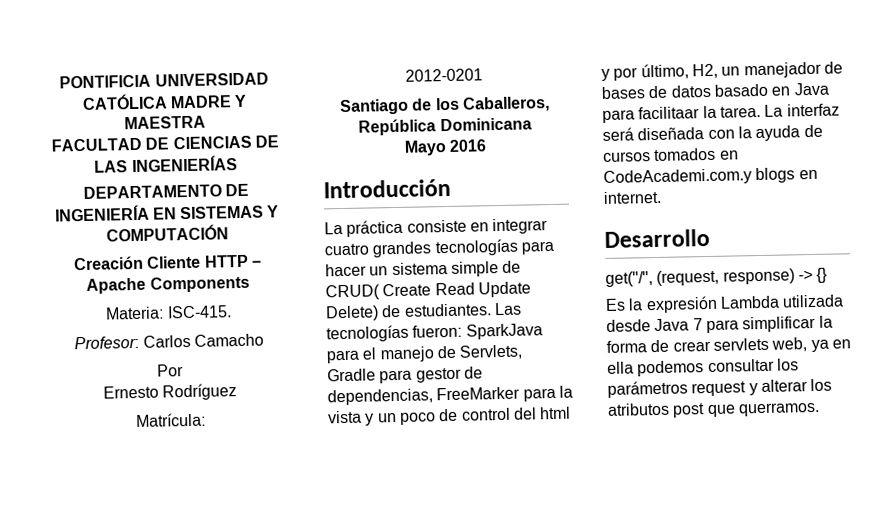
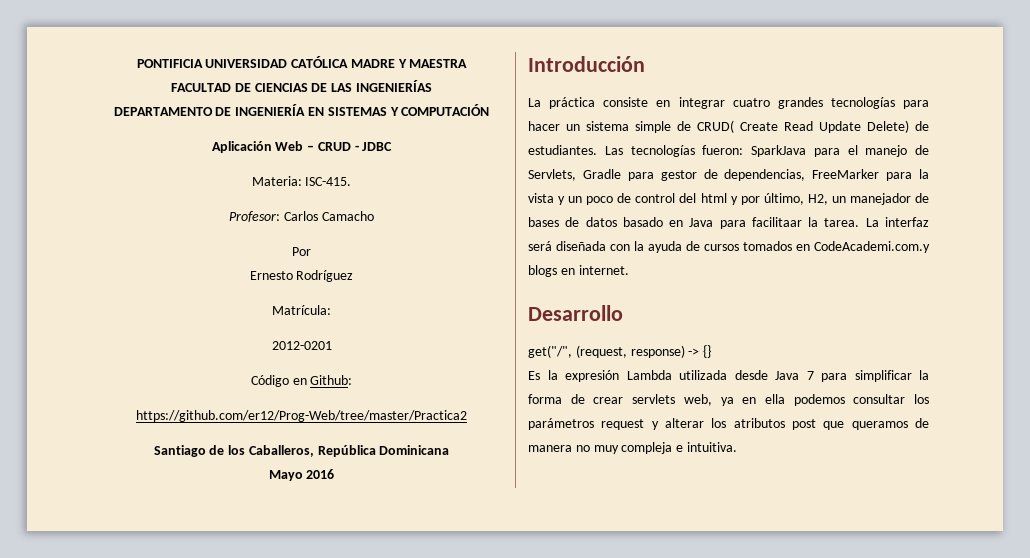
- Creación Cliente HTTP – Apache Components
+ Aplicación Web – CRUD - JDBC
+ Código en Github:
+ https://github.com/er12/Prog-Web/tree/master/Practica2
- Es la expresión Lambda utilizada desde Java 7 para simplificar la forma de crear servlets web, ya en ella podemos consultar los parámetros request y alterar los atributos post que querramos.
+ Es la expresión Lambda utilizada desde Java 7 para simplificar la forma de crear servlets web, ya en ella podemos consultar los parámetros request y alterar los atributos post que queramos de manera no muy compleja e intuitiva.

